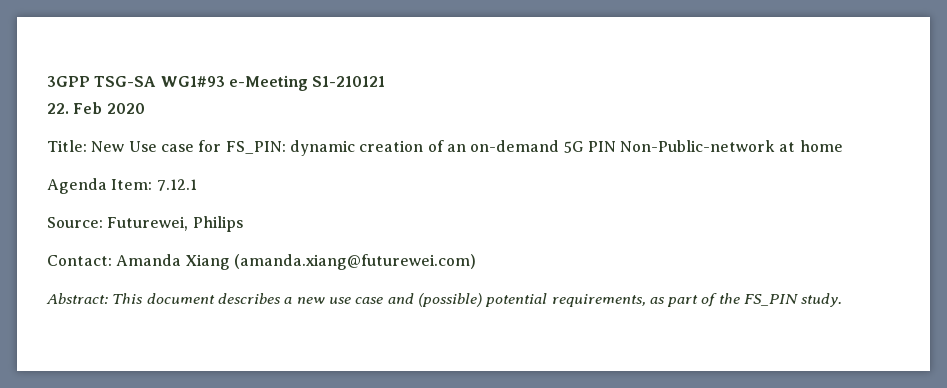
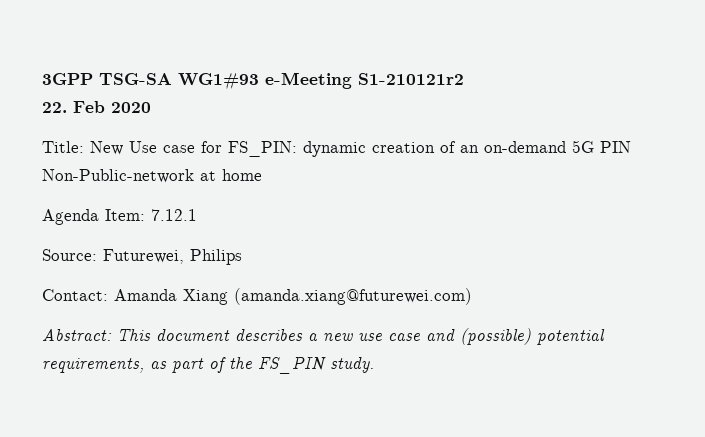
- 3GPP TSG-SA WG1#93 e-Meeting S1-210121
+ 3GPP TSG-SA WG1#93 e-Meeting S1-210121r2

